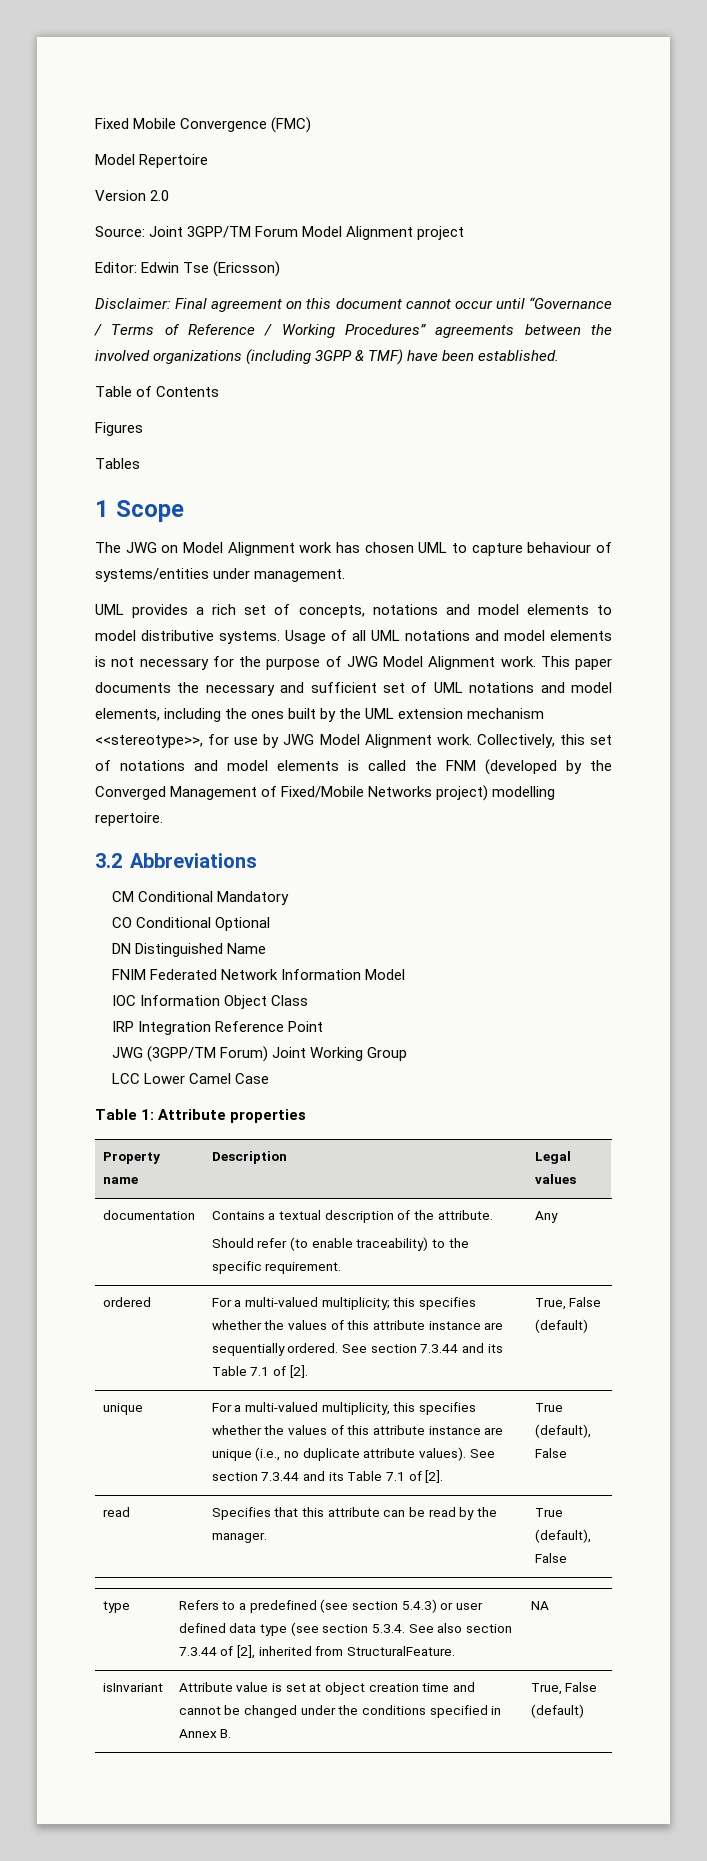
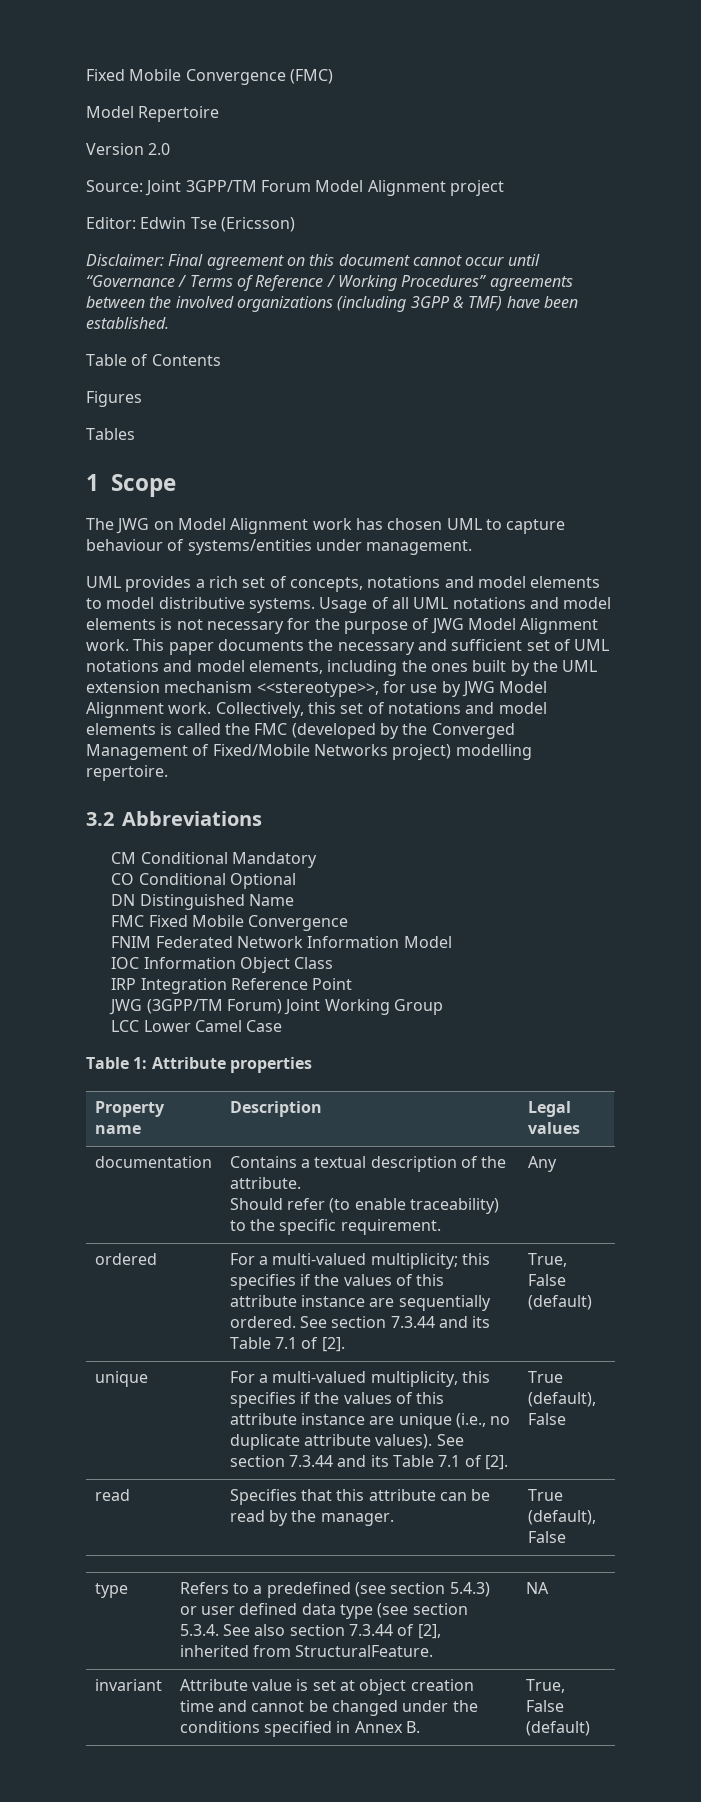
- Collectively, this set of notations and model elements is called the FNM (developed by the Converged Management of Fixed/Mobile Networks project) modelling repertoire.
+ Collectively, this set of notations and model elements is called the FMC (developed by the Converged Management of Fixed/Mobile Networks project) modelling repertoire.
+ FMC Fixed Mobile Convergence
- ordered | For a multi-valued multiplicity; this specifies whether the values of this attribute instance are sequentially ordered. See section 7.3.44 and its Table 7.1 of [2]. | True, False (default)
+ ordered | For a multi-valued multiplicity; this specifies if the values of this attribute instance are sequentially ordered. See section 7.3.44 and its Table 7.1 of [2]. | True, False (default)
- unique | For a multi-valued multiplicity, this specifies whether the values of this attribute instance are unique (i.e., no duplicate attribute values). See section 7.3.44 and its Table 7.1 of [2]. | True (default), False
+ unique | For a multi-valued multiplicity, this specifies if the values of this attribute instance are unique (i.e., no duplicate attribute values). See section 7.3.44 and its Table 7.1 of [2]. | True (default), False
- isInvariant | Attribute value is set at object creation time and cannot be changed under the conditions specified in Annex B. | True, False (default)
+ invariant | Attribute value is set at object creation time and cannot be changed under the conditions specified in Annex B. | True, False (default)

